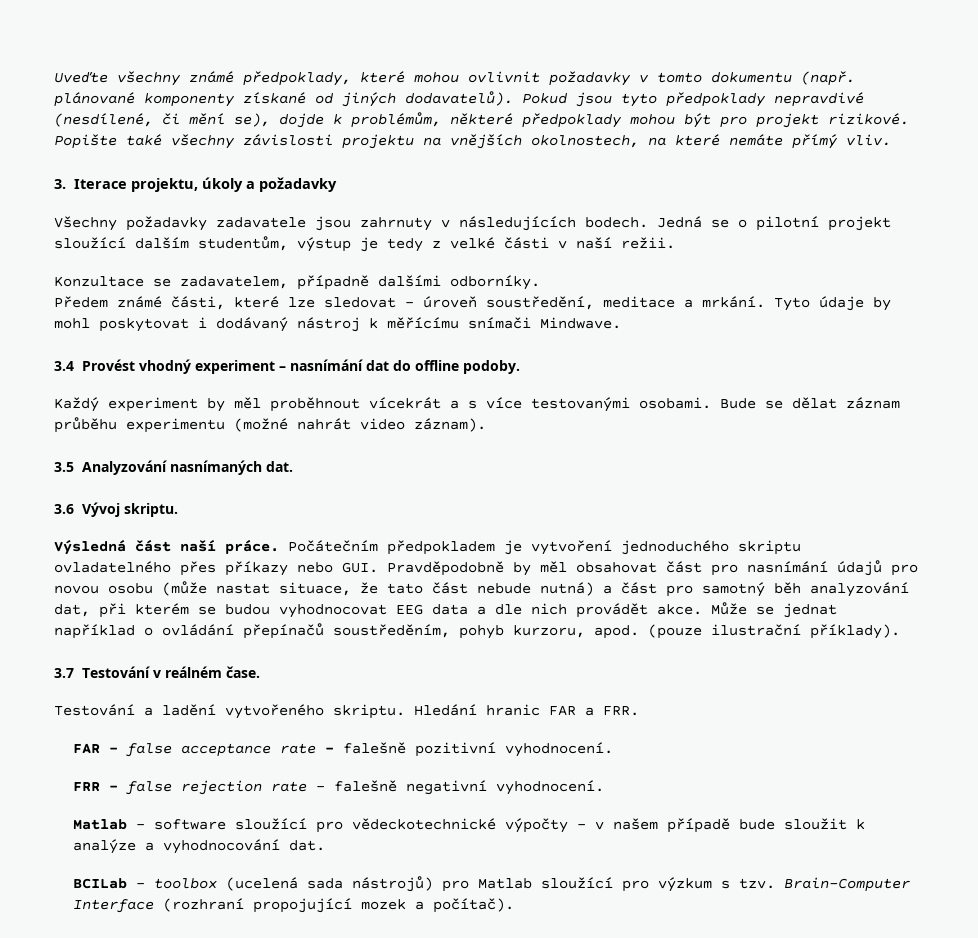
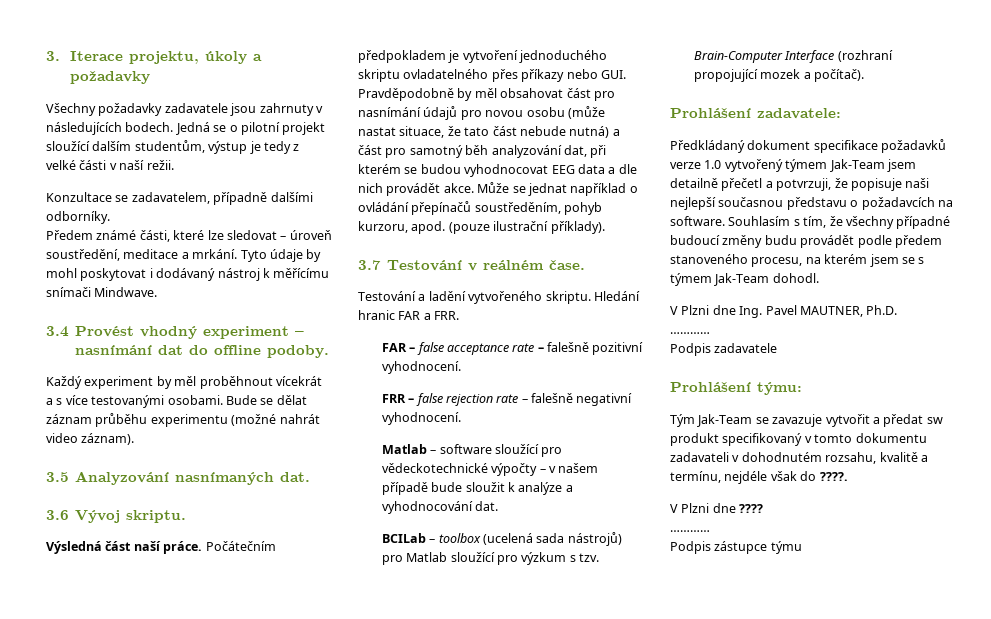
- Uveďte všechny známé předpoklady, které mohou ovlivnit požadavky v tomto dokumentu (např. plánované komponenty získané od jiných dodavatelů). Pokud jsou tyto předpoklady nepravdivé (nesdílené, či mění se), dojde k problémům, některé předpoklady mohou být pro projekt rizikové. Popište také všechny závislosti projektu na vnějších okolnostech, na které nemáte přímý vliv.
+ Prohlášení zadavatele:
+ Předkládaný dokument specifikace požadavků verze 1.0 vytvořený týmem Jak-Team jsem detailně přečetl a potvrzuji, že popisuje naši nejlepší současnou představu o požadavcích na software. Souhlasím s tím, že všechny případné budoucí změny budu provádět podle předem stanoveného procesu, na kterém jsem se s týmem Jak-Team dohodl.
+ V Plzni dne Ing. Pavel MAUTNER, Ph.D.
+ …………
+ Podpis zadavatele
+ Prohlášení týmu:
+ Tým Jak-Team se zavazuje vytvořit a předat sw produkt specifikovaný v tomto dokumentu zadavateli v dohodnutém rozsahu, kvalitě a termínu, nejdéle však do ????.
+ V Plzni dne ????
+ …………
+ Podpis zástupce týmu

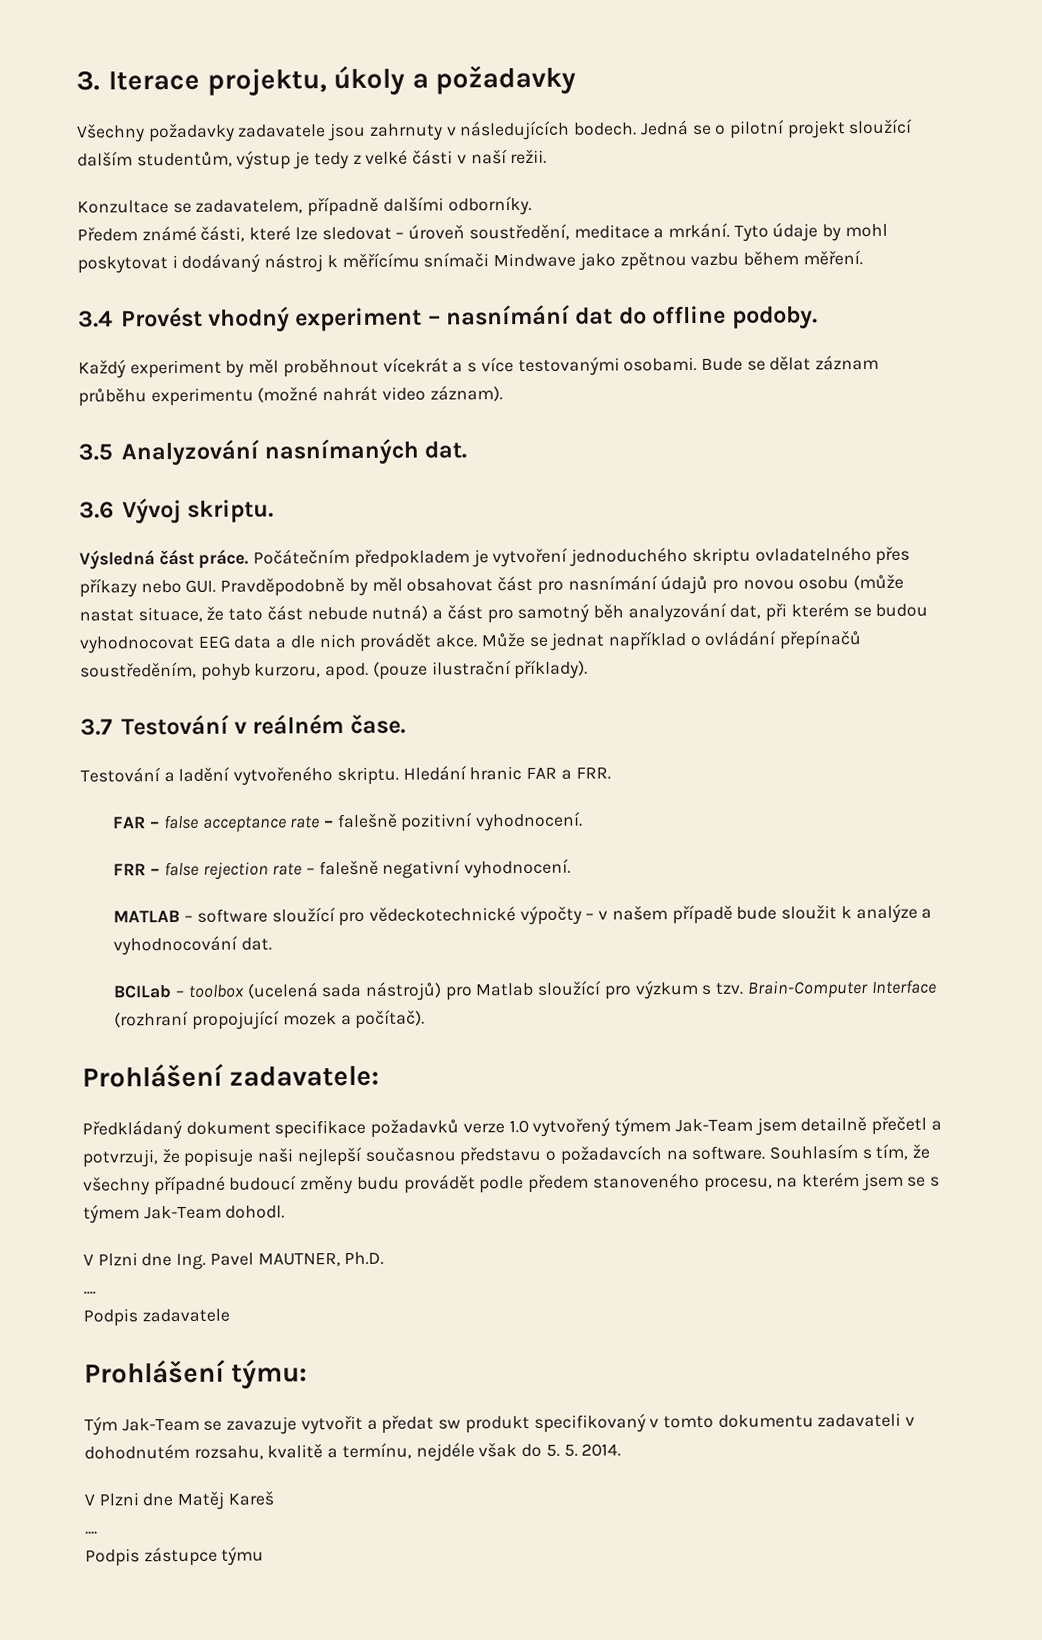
- Tyto údaje by mohl poskytovat i dodávaný nástroj k měřícímu snímači Mindwave.
+ Tyto údaje by mohl poskytovat i dodávaný nástroj k měřícímu snímači Mindwave jako zpětnou vazbu během měření.
- Výsledná část naší práce.
+ Výsledná část práce.
- Matlab – software sloužící pro vědeckotechnické výpočty – v našem případě bude sloužit k analýze a vyhodnocování dat.
+ MATLAB – software sloužící pro vědeckotechnické výpočty – v našem případě bude sloužit k analýze a vyhodnocování dat.
  V Plzni dne Ing. Pavel MAUTNER, Ph.D.
- …………
+ ....
- Tým Jak-Team se zavazuje vytvořit a předat sw produkt specifikovaný v tomto dokumentu zadavateli v dohodnutém rozsahu, kvalitě a termínu, nejdéle však do ????.
- V Plzni dne ????
- …………
+ Tým Jak-Team se zavazuje vytvořit a předat sw produkt specifikovaný v tomto dokumentu zadavateli v dohodnutém rozsahu, kvalitě a termínu, nejdéle však do 5. 5. 2014.
+ V Plzni dne Matěj Kareš
+ ....

